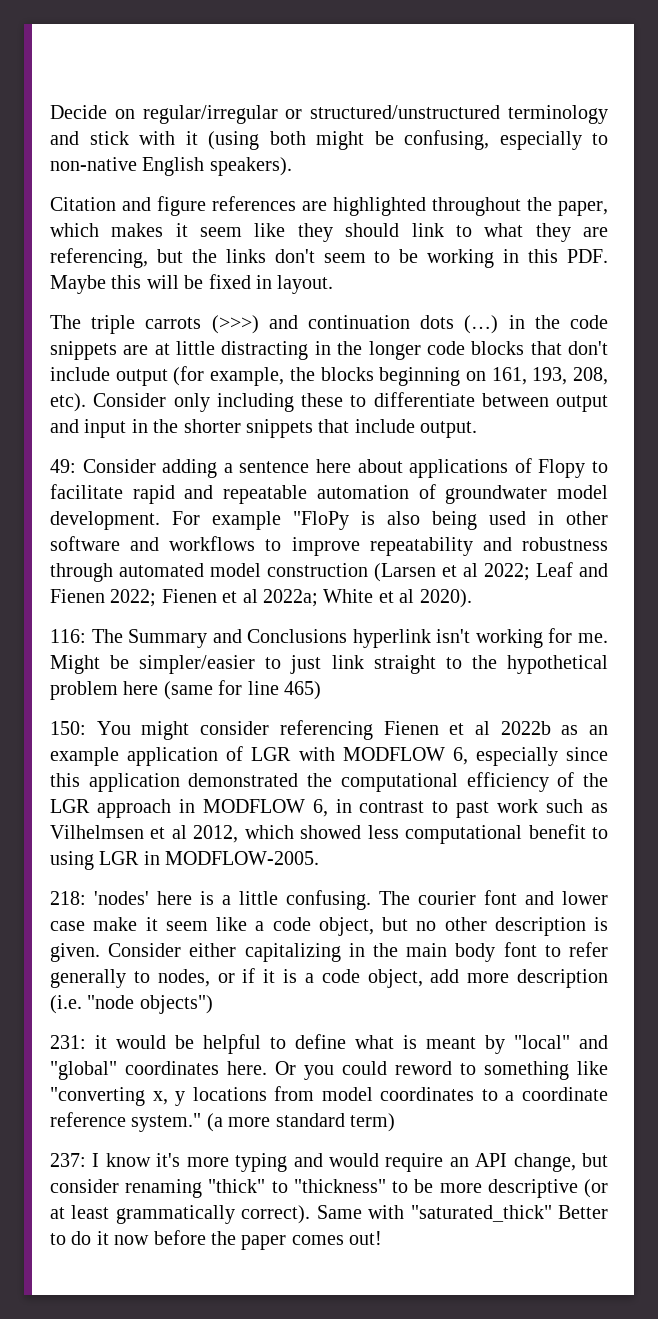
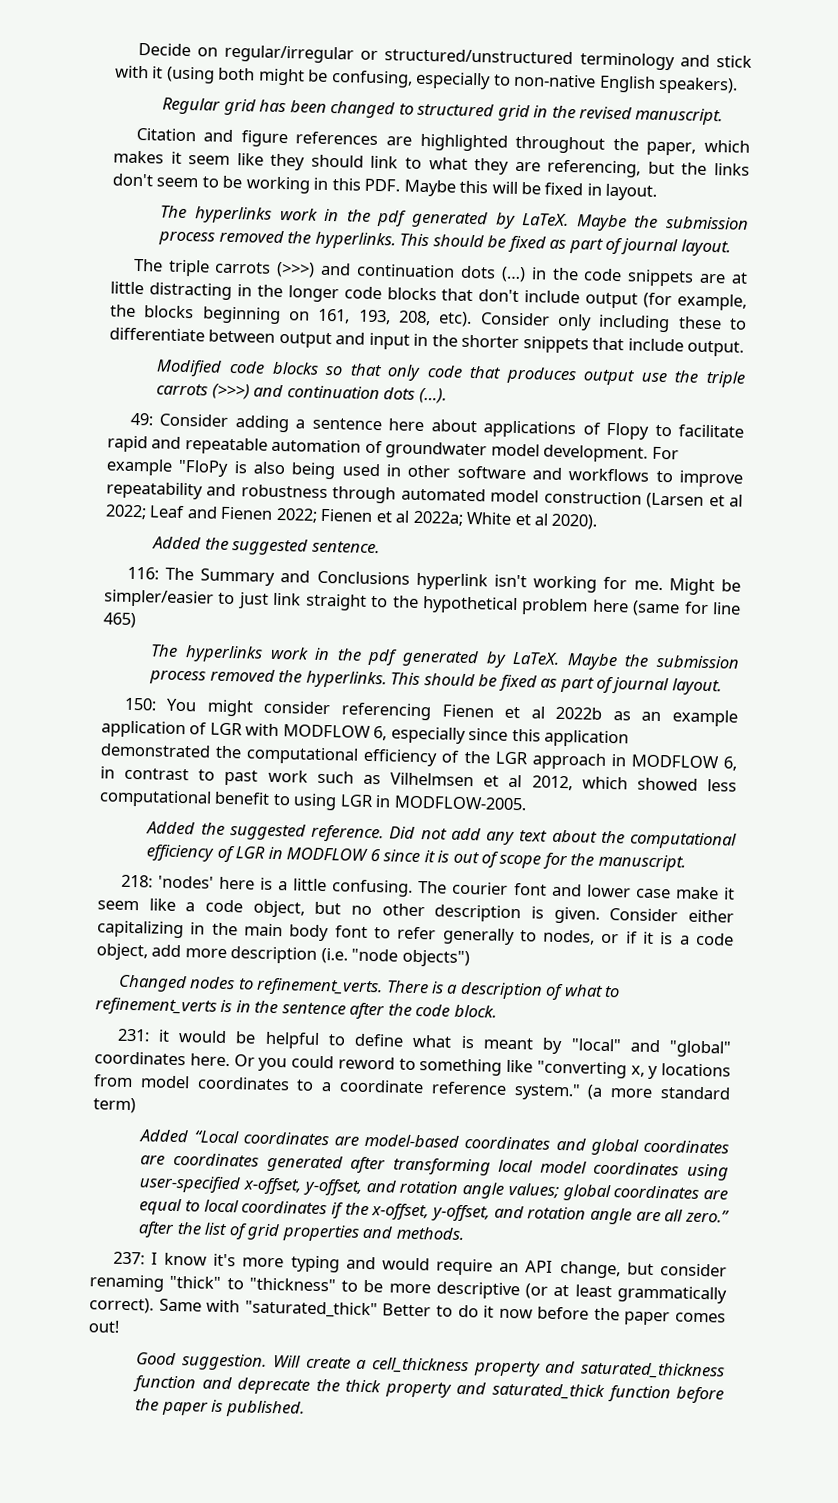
+ Regular grid has been changed to structured grid in the revised manuscript.
  Citation and figure references are highlighted throughout the paper, which makes it seem like they should link to what they are referencing, but the links don't seem to be working in this PDF. Maybe this will be fixed in layout.
+ The hyperlinks work in the pdf generated by LaTeX. Maybe the submission process removed the hyperlinks. This should be fixed as part of journal layout.
+ Modified code blocks so that only code that produces output use the triple carrots (>>>) and continuation dots (…).
+ Added the suggested sentence.
  Might be simpler/easier to just link straight to the hypothetical problem here (same for line 465)
+ The hyperlinks work in the pdf generated by LaTeX. Maybe the submission process removed the hyperlinks. This should be fixed as part of journal layout.
+ Added the suggested reference. Did not add any text about the computational efficiency of LGR in MODFLOW 6 since it is out of scope for the manuscript.
+ Changed nodes to refinement_verts. There is a description of what to refinement_verts is in the sentence after the code block.
+ Added “Local coordinates are model-based coordinates and global coordinates are coordinates generated after transforming local model coordinates using user-specified x-offset, y-offset, and rotation angle values; global coordinates are equal to local coordinates if the x-offset, y-offset, and rotation angle are all zero.” after the list of grid properties and methods.
+ Good suggestion. Will create a cell_thickness property and saturated_thickness function and deprecate the thick property and saturated_thick function before the paper is published.

